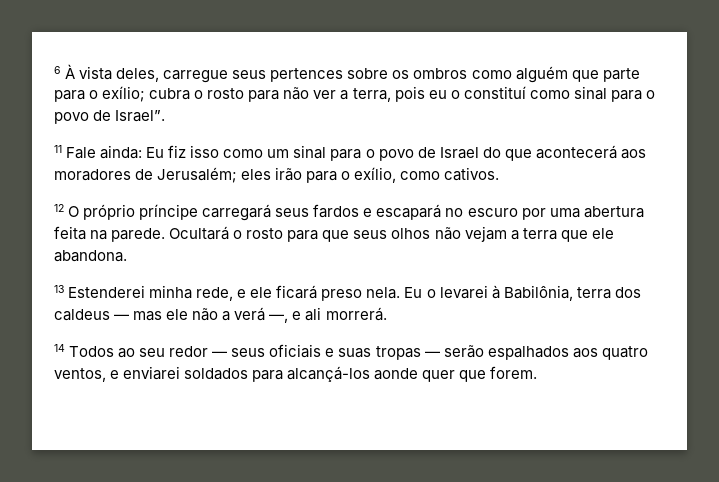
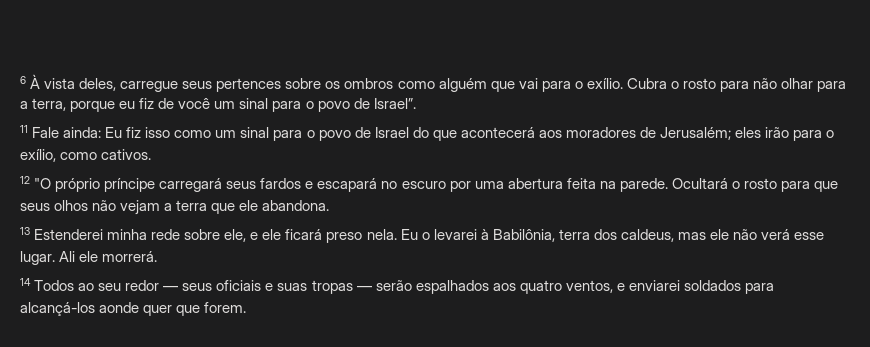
- 6 À vista deles, carregue seus pertences sobre os ombros como alguém que parte para o exílio; cubra o rosto para não ver a terra, pois eu o constituí como sinal para o povo de Israel”.
+ 6 À vista deles, carregue seus pertences sobre os ombros como alguém que vai para o exílio. Cubra o rosto para não olhar para a terra, porque eu fiz de você um sinal para o povo de Israel”.
- 12 O próprio príncipe carregará seus fardos e escapará no escuro por uma abertura feita na parede.
+ 12 "O próprio príncipe carregará seus fardos e escapará no escuro por uma abertura feita na parede.
- 13 Estenderei minha rede, e ele ficará preso nela.
+ 13 Estenderei minha rede sobre ele, e ele ficará preso nela.
- Eu o levarei à Babilônia, terra dos caldeus — mas ele não a verá —, e ali morrerá.
+ Eu o levarei à Babilônia, terra dos caldeus, mas ele não verá esse lugar. Ali ele morrerá.

